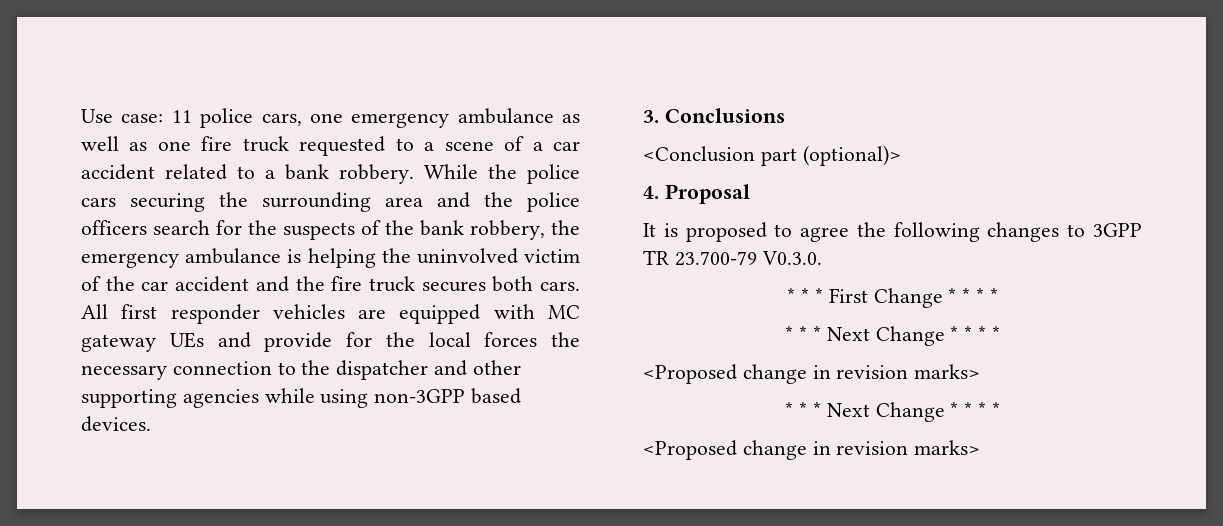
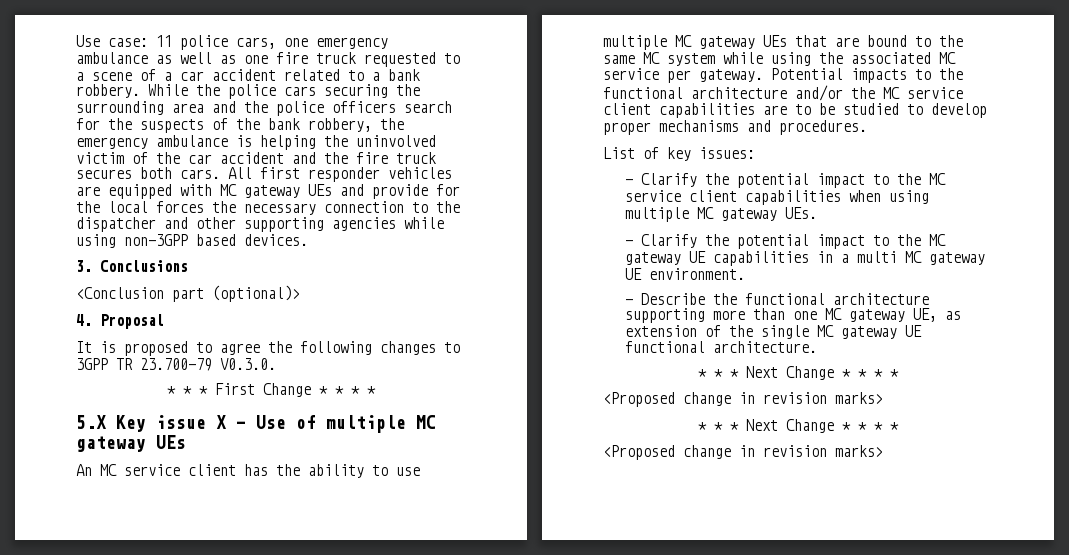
+ 5.X Key issue X – Use of multiple MC gateway UEs
+ An MC service client has the ability to use multiple MC gateway UEs that are bound to the same MC system while using the associated MC service per gateway. Potential impacts to the functional architecture and/or the MC service client capabilities are to be studied to develop proper mechanisms and procedures.
+ List of key issues:
+ - Clarify the potential impact to the MC service client capabilities when using multiple MC gateway UEs.
+ - Clarify the potential impact to the MC gateway UE capabilities in a multi MC gateway UE environment.
+ - Describe the functional architecture supporting more than one MC gateway UE, as extension of the single MC gateway UE functional architecture.

